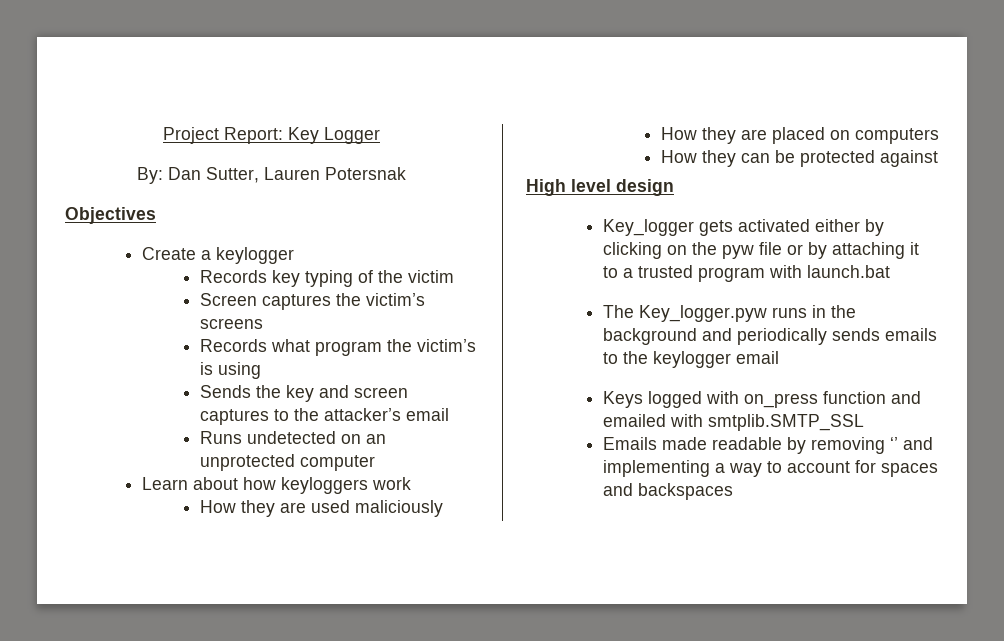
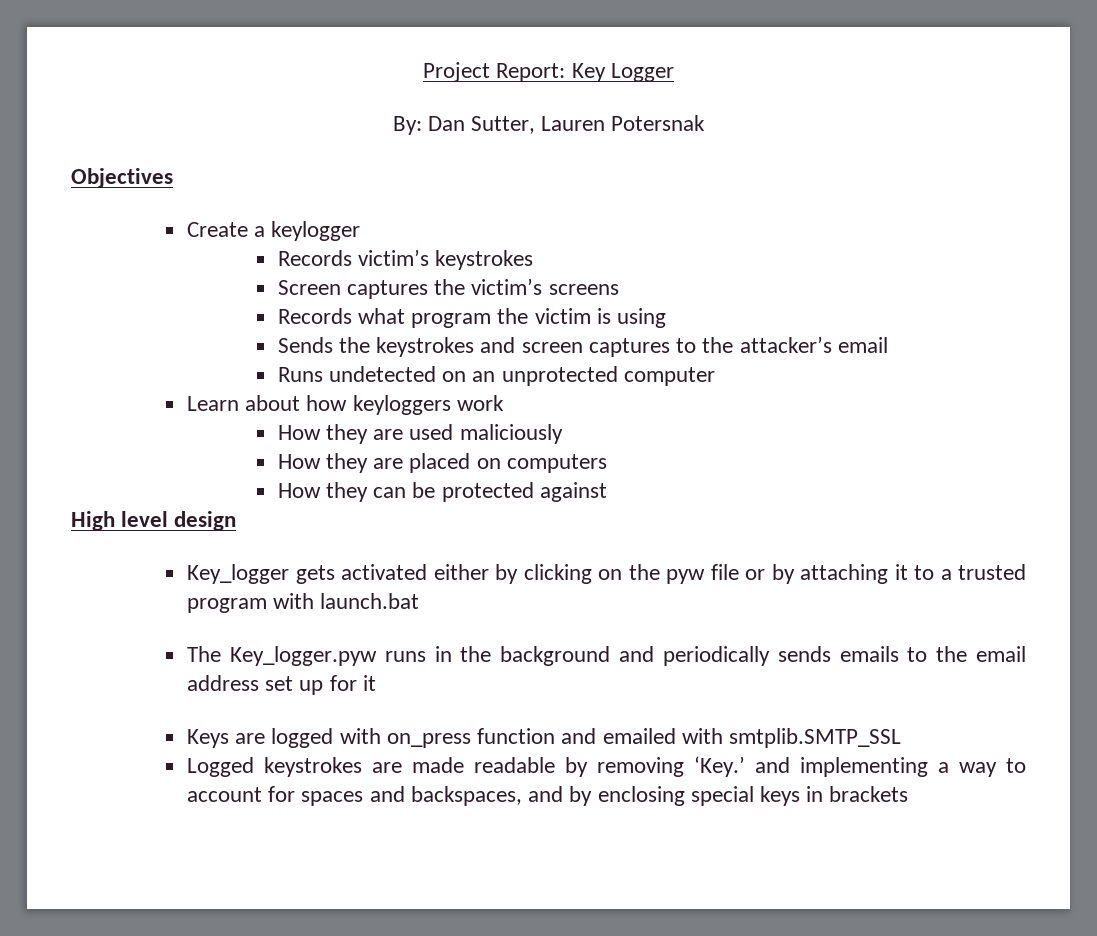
- Records key typing of the victim
+ Records victim’s keystrokes
- Records what program the victim’s is using
+ Records what program the victim is using
- Sends the key and screen captures to the attacker’s email
+ Sends the keystrokes and screen captures to the attacker’s email
- The Key_logger.pyw runs in the background and periodically sends emails to the keylogger email
+ The Key_logger.pyw runs in the background and periodically sends emails to the email address set up for it
- Keys logged with on_press function and emailed with smtplib.SMTP_SSL
+ Keys are logged with on_press function and emailed with smtplib.SMTP_SSL
- Emails made readable by removing ‘’ and implementing a way to account for spaces and backspaces
+ Logged keystrokes are made readable by removing ‘Key.’ and implementing a way to account for spaces and backspaces, and by enclosing special keys in brackets

